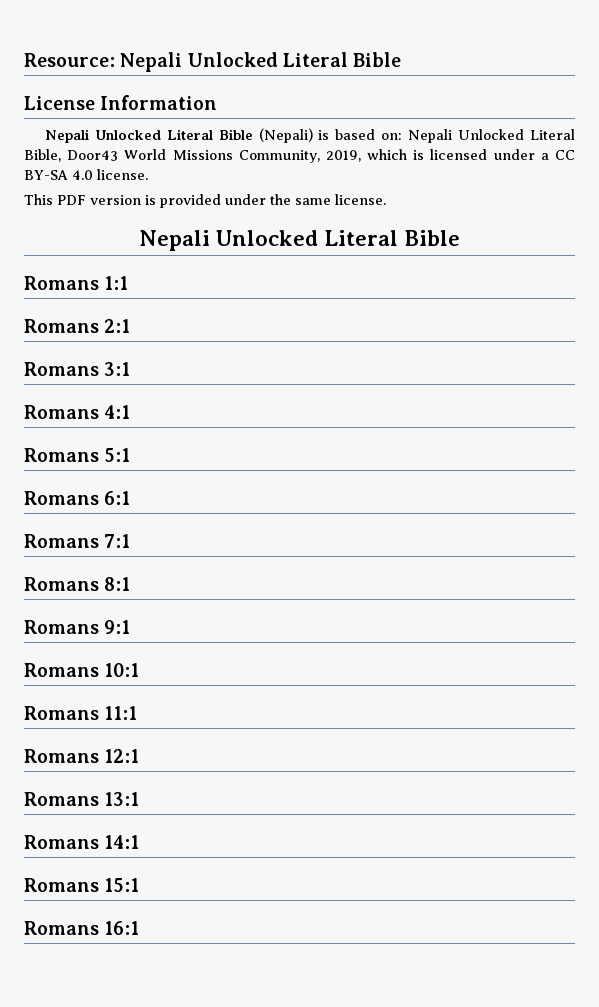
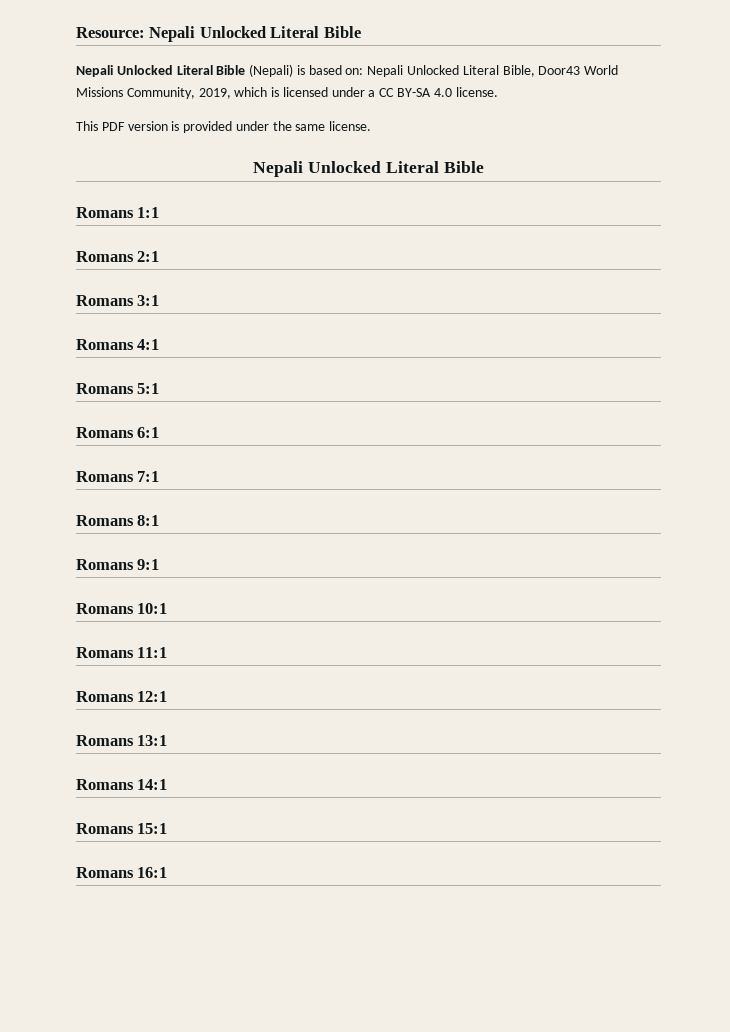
- License Information

